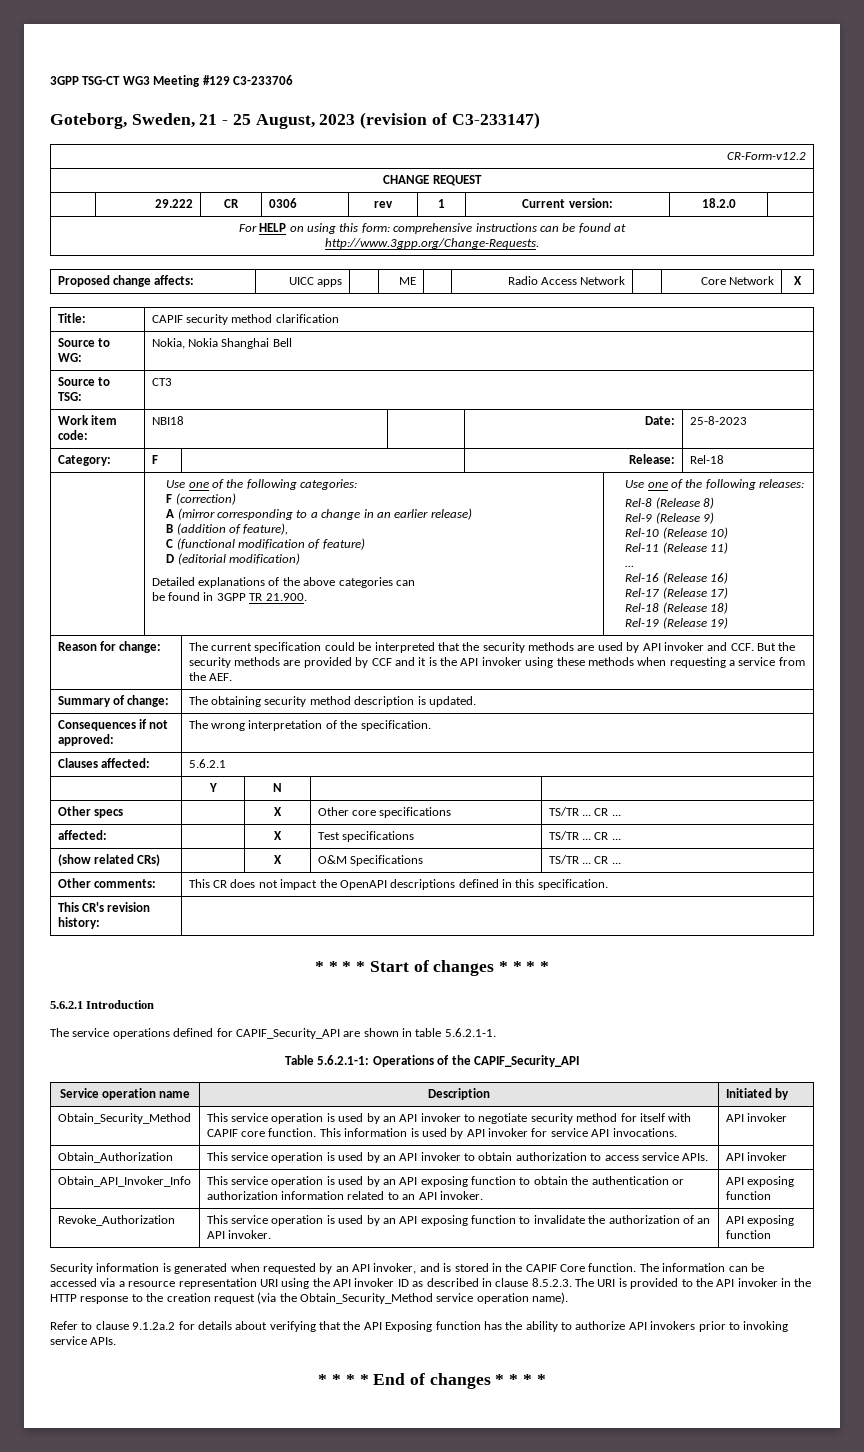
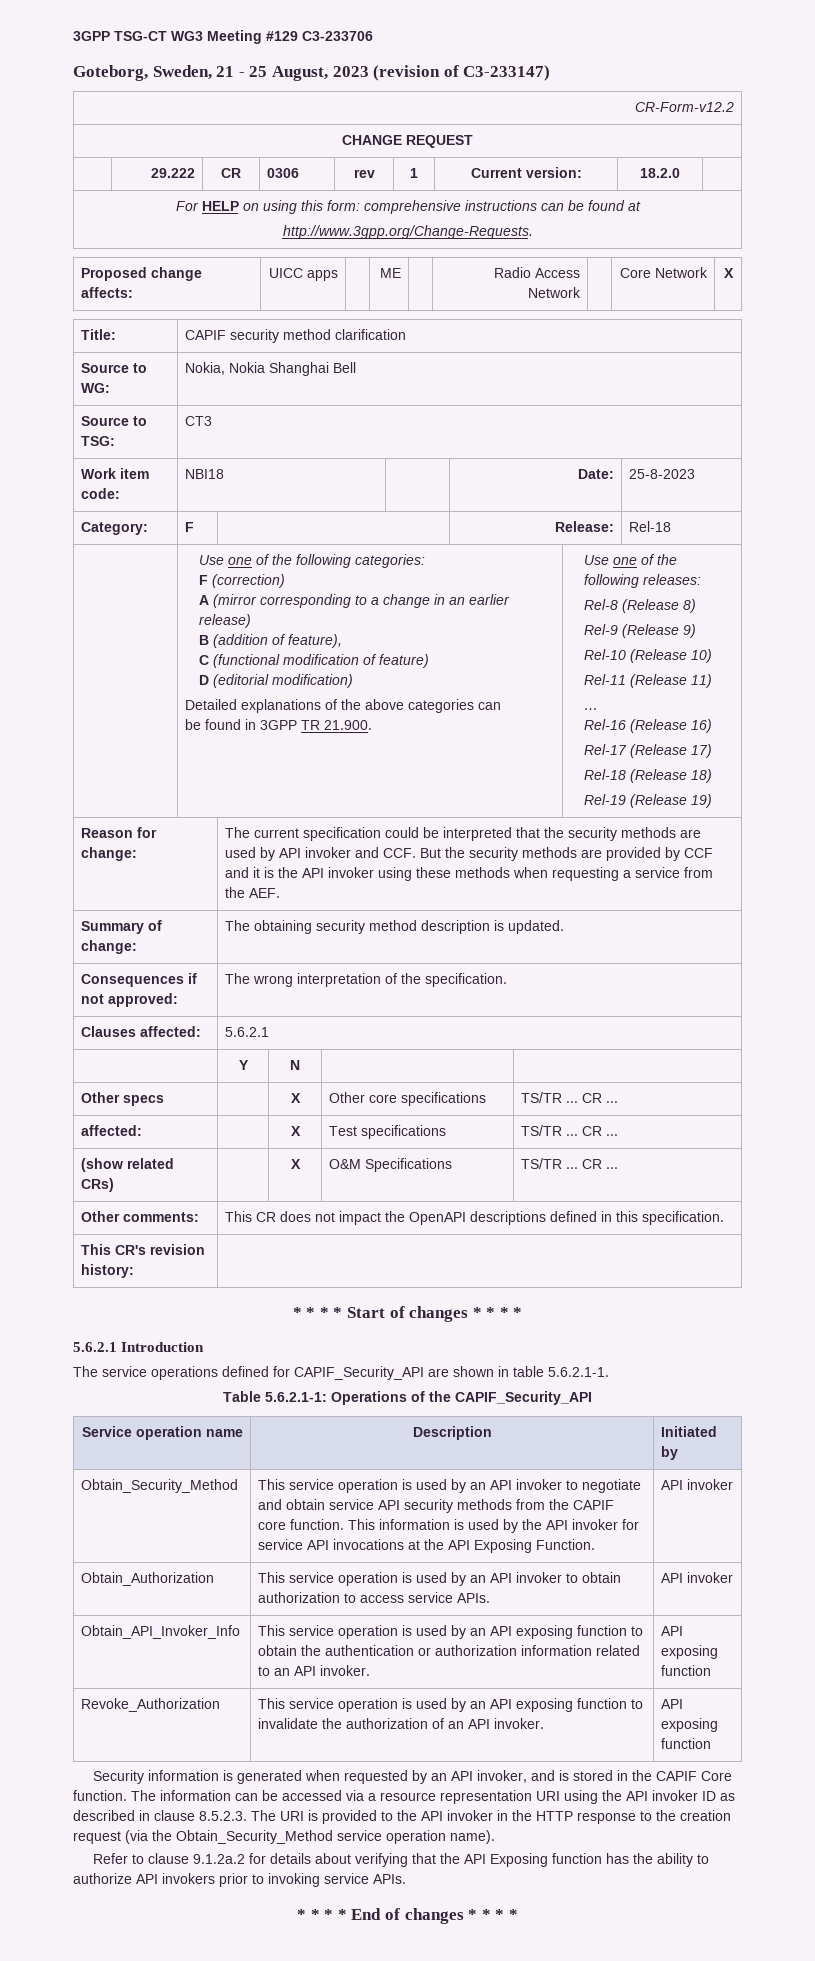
- This service operation is used by an API invoker to negotiate security method for itself with CAPIF core function.
+ This service operation is used by an API invoker to negotiate and obtain service API security methods from the CAPIF core function.
- This information is used by API invoker for service API invocations.
+ This information is used by the API invoker for service API invocations at the API Exposing Function.

